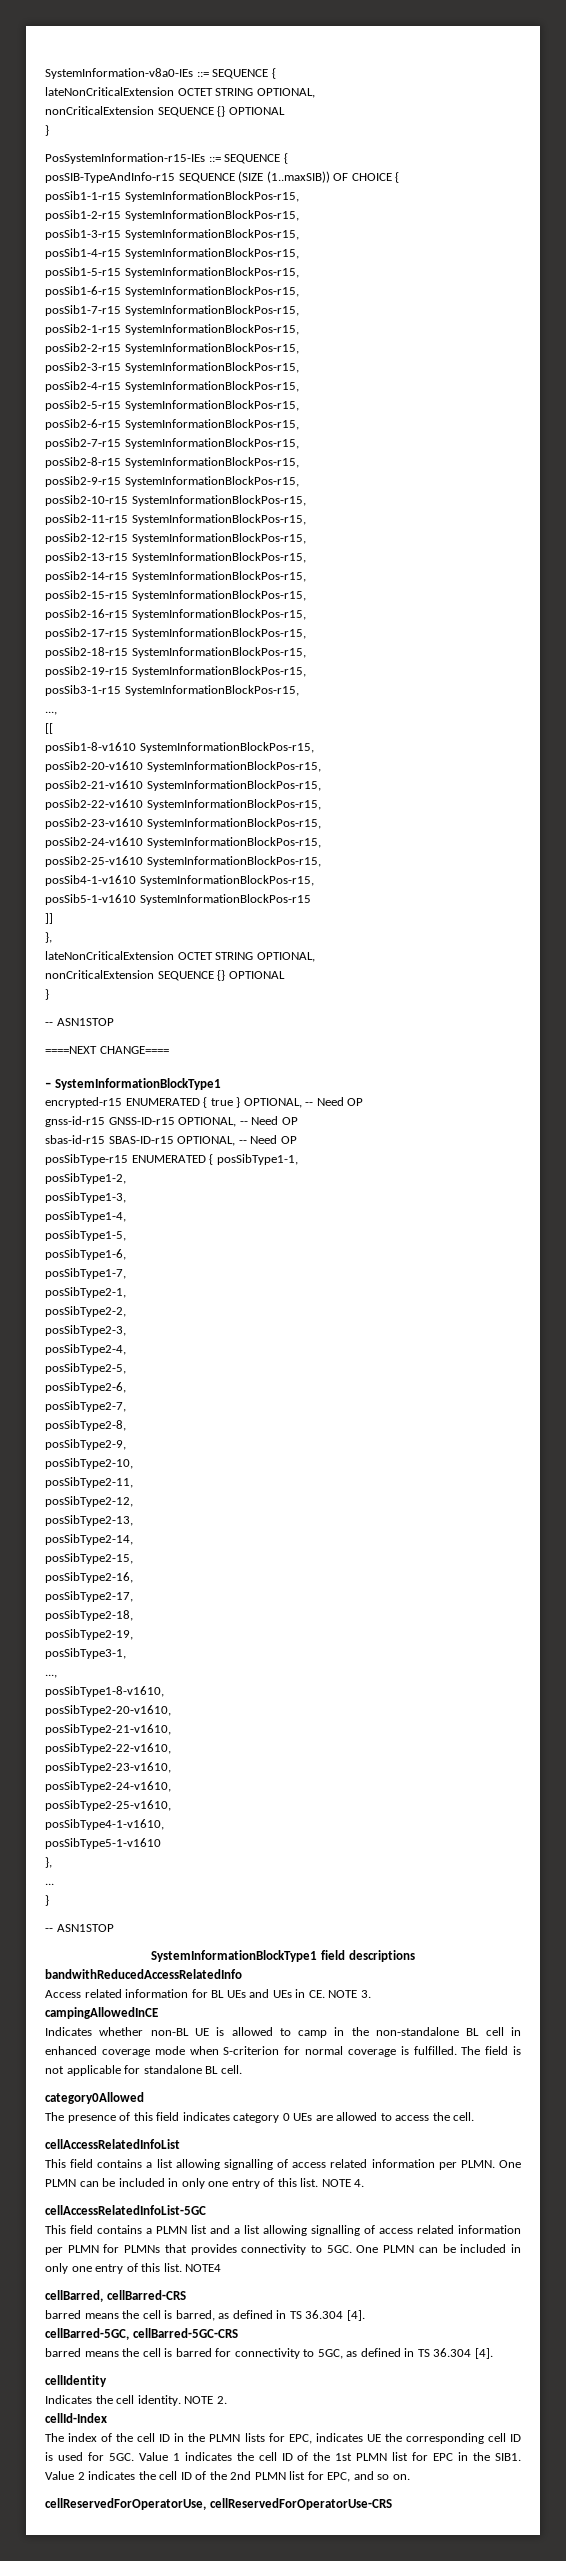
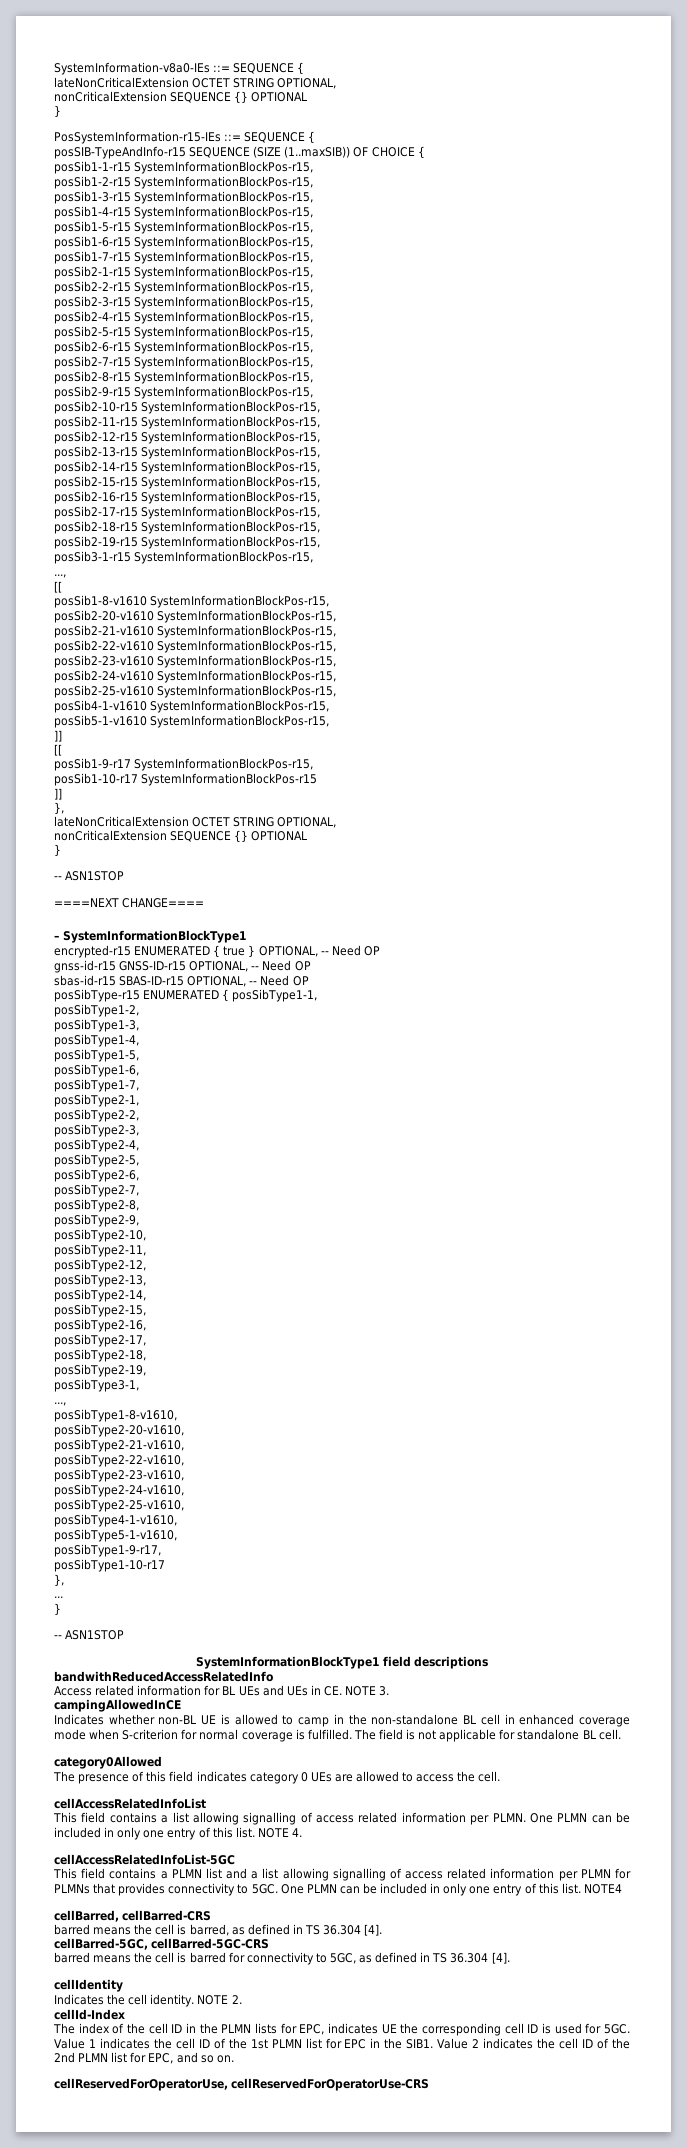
- posSib5-1-v1610 SystemInformationBlockPos-r15
+ posSib5-1-v1610 SystemInformationBlockPos-r15,
+ ]]
+ [[
+ posSib1-9-r17 SystemInformationBlockPos-r15,
+ posSib1-10-r17 SystemInformationBlockPos-r15
- posSibType5-1-v1610
+ posSibType5-1-v1610,
+ posSibType1-9-r17,
+ posSibType1-10-r17

